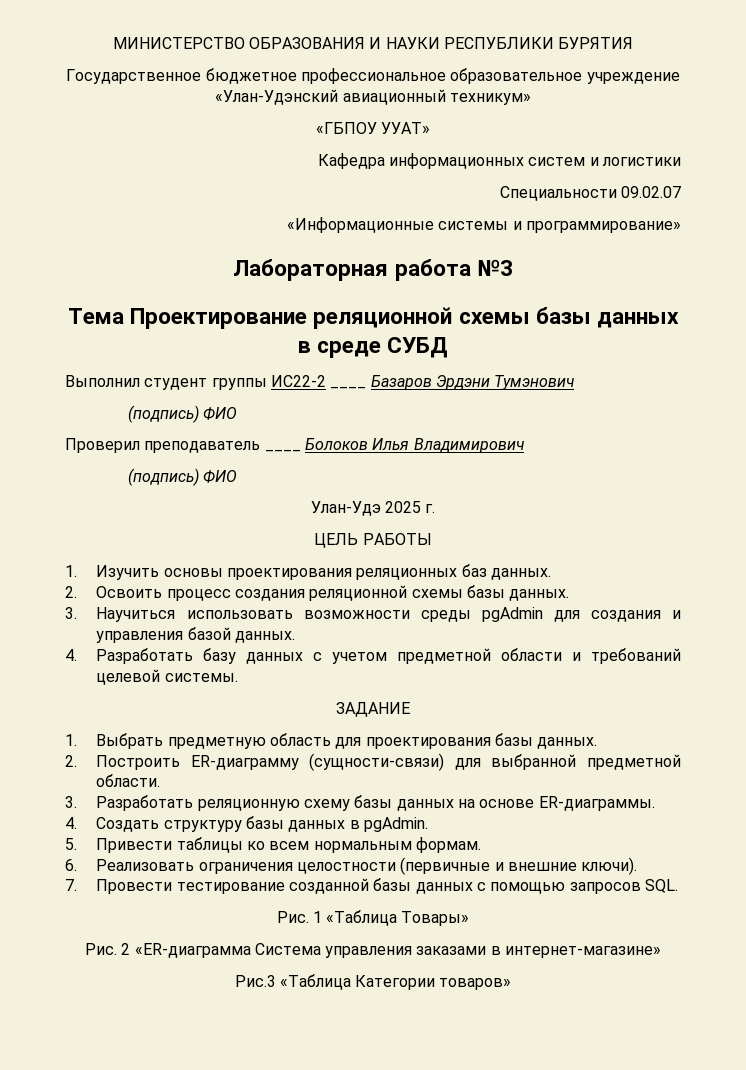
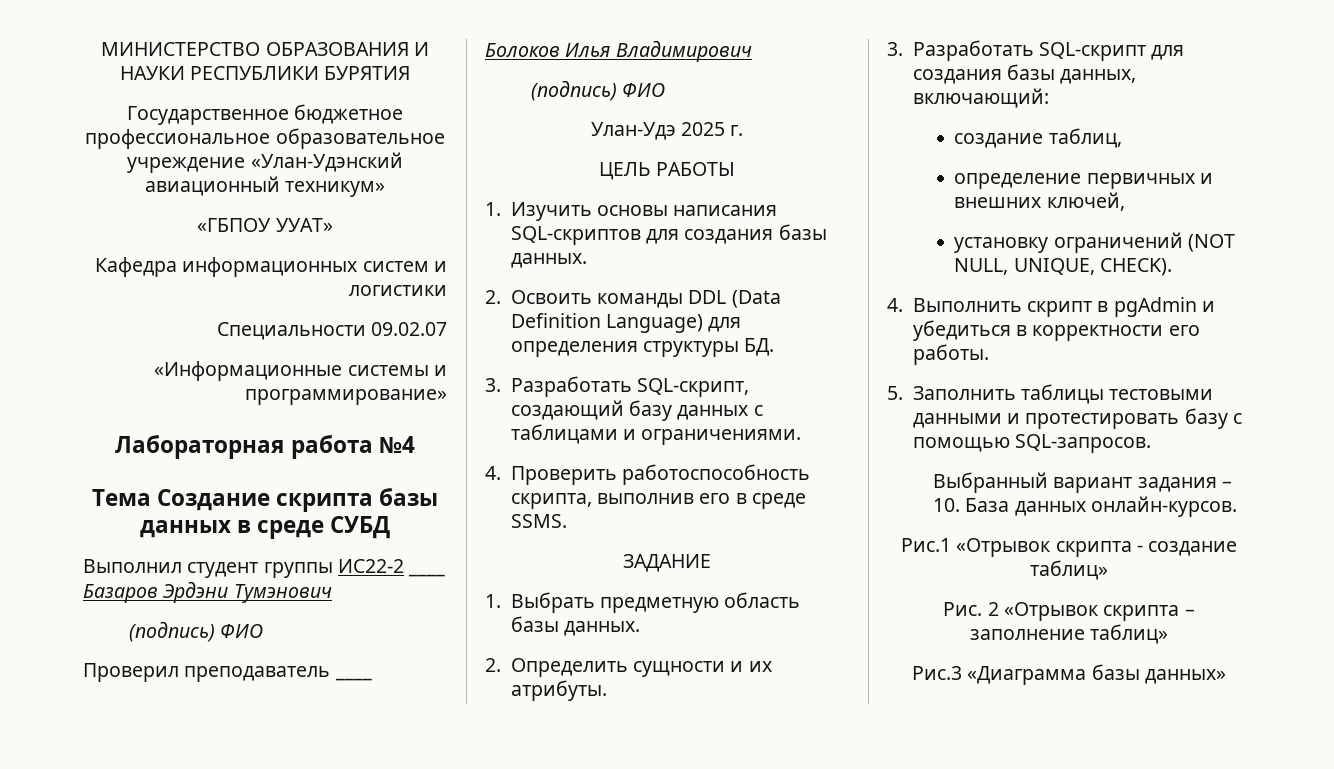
- Лабораторная работа №3
+ Лабораторная работа №4
- Тема Проектирование реляционной схемы базы данных в среде СУБД
+ Тема Создание скрипта базы данных в среде СУБД
- 1. Изучить основы проектирования реляционных баз данных.
- 2. Освоить процесс создания реляционной схемы базы данных.
- 3. Научиться использовать возможности среды pgAdmin для создания и управления базой данных.
- 4. Разработать базу данных с учетом предметной области и требований целевой системы.
+ 1. Изучить основы написания SQL-скриптов для создания базы данных.
+ 2. Освоить команды DDL (Data Definition Language) для определения структуры БД.
+ 3. Разработать SQL-скрипт, создающий базу данных с таблицами и ограничениями.
+ 4. Проверить работоспособность скрипта, выполнив его в среде SSMS.
- 1. Выбрать предметную область для проектирования базы данных.
- 2. Построить ER-диаграмму (сущности-связи) для выбранной предметной области.
- 3. Разработать реляционную схему базы данных на основе ER-диаграммы.
- 4. Создать структуру базы данных в pgAdmin.
- 5. Привести таблицы ко всем нормальным формам.
- 6. Реализовать ограничения целостности (первичные и внешние ключи).
- 7. Провести тестирование созданной базы данных с помощью запросов SQL.
- Рис. 1 «Таблица Товары»
- Рис. 2 «ER-диаграмма Система управления заказами в интернет-магазине»
- Рис.3 «Таблица Категории товаров»
+ 1. Выбрать предметную область базы данных.
+ 2. Определить сущности и их атрибуты.
+ 3. Разработать SQL-скрипт для создания базы данных, включающий:
+ создание таблиц,
+ определение первичных и внешних ключей,
+ установку ограничений (NOT NULL, UNIQUE, CHECK).
+ 4. Выполнить скрипт в pgAdmin и убедиться в корректности его работы.
+ 5. Заполнить таблицы тестовыми данными и протестировать базу с помощью SQL-запросов.
+ Выбранный вариант задания – 10. База данных онлайн-курсов.
+ Рис.1 «Отрывок скрипта - создание таблиц»
+ Рис. 2 «Отрывок скрипта – заполнение таблиц»
+ Рис.3 «Диаграмма базы данных»

